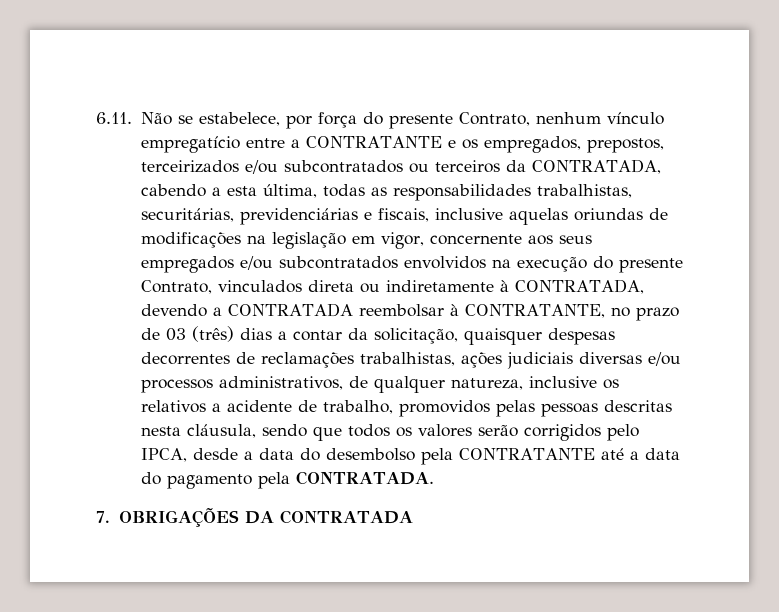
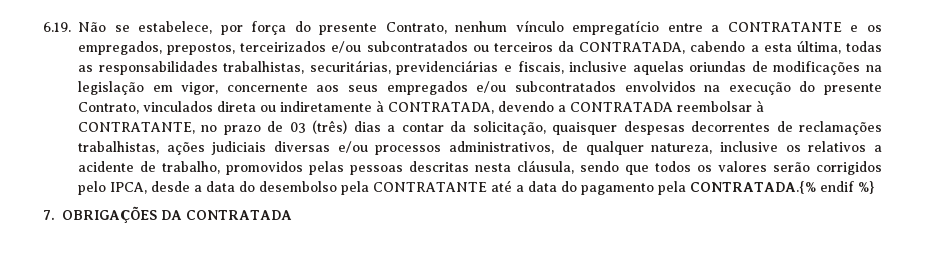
- 6.11. Não se estabelece, por força do presente Contrato, nenhum vínculo empregatício entre a CONTRATANTE e os empregados, prepostos, terceirizados e/ou subcontratados ou terceiros da CONTRATADA, cabendo a esta última, todas as responsabilidades trabalhistas, securitárias, previdenciárias e fiscais, inclusive aquelas oriundas de modificações na legislação em vigor, concernente aos seus empregados e/ou subcontratados envolvidos na execução do presente Contrato, vinculados direta ou indiretamente à CONTRATADA, devendo a CONTRATADA reembolsar à CONTRATANTE, no prazo de 03 (três) dias a contar da solicitação, quaisquer despesas decorrentes de reclamações trabalhistas, ações judiciais diversas e/ou processos administrativos, de qualquer natureza, inclusive os relativos a acidente de trabalho, promovidos pelas pessoas descritas nesta cláusula, sendo que todos os valores serão corrigidos pelo IPCA, desde a data do desembolso pela CONTRATANTE até a data do pagamento pela CONTRATADA.
+ 6.19. Não se estabelece, por força do presente Contrato, nenhum vínculo empregatício entre a CONTRATANTE e os empregados, prepostos, terceirizados e/ou subcontratados ou terceiros da CONTRATADA, cabendo a esta última, todas as responsabilidades trabalhistas, securitárias, previdenciárias e fiscais, inclusive aquelas oriundas de modificações na legislação em vigor, concernente aos seus empregados e/ou subcontratados envolvidos na execução do presente Contrato, vinculados direta ou indiretamente à CONTRATADA, devendo a CONTRATADA reembolsar à CONTRATANTE, no prazo de 03 (três) dias a contar da solicitação, quaisquer despesas decorrentes de reclamações trabalhistas, ações judiciais diversas e/ou processos administrativos, de qualquer natureza, inclusive os relativos a acidente de trabalho, promovidos pelas pessoas descritas nesta cláusula, sendo que todos os valores serão corrigidos pelo IPCA, desde a data do desembolso pela CONTRATANTE até a data do pagamento pela CONTRATADA.{% endif %}

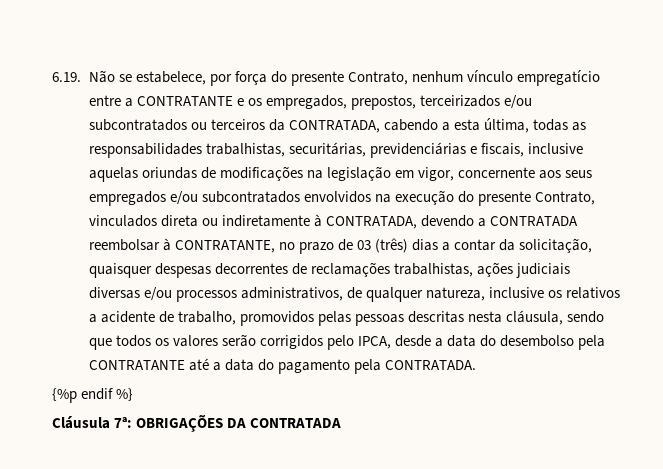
- 6.19. Não se estabelece, por força do presente Contrato, nenhum vínculo empregatício entre a CONTRATANTE e os empregados, prepostos, terceirizados e/ou subcontratados ou terceiros da CONTRATADA, cabendo a esta última, todas as responsabilidades trabalhistas, securitárias, previdenciárias e fiscais, inclusive aquelas oriundas de modificações na legislação em vigor, concernente aos seus empregados e/ou subcontratados envolvidos na execução do presente Contrato, vinculados direta ou indiretamente à CONTRATADA, devendo a CONTRATADA reembolsar à CONTRATANTE, no prazo de 03 (três) dias a contar da solicitação, quaisquer despesas decorrentes de reclamações trabalhistas, ações judiciais diversas e/ou processos administrativos, de qualquer natureza, inclusive os relativos a acidente de trabalho, promovidos pelas pessoas descritas nesta cláusula, sendo que todos os valores serão corrigidos pelo IPCA, desde a data do desembolso pela CONTRATANTE até a data do pagamento pela CONTRATADA.{% endif %}
+ 6.19. Não se estabelece, por força do presente Contrato, nenhum vínculo empregatício entre a CONTRATANTE e os empregados, prepostos, terceirizados e/ou subcontratados ou terceiros da CONTRATADA, cabendo a esta última, todas as responsabilidades trabalhistas, securitárias, previdenciárias e fiscais, inclusive aquelas oriundas de modificações na legislação em vigor, concernente aos seus empregados e/ou subcontratados envolvidos na execução do presente Contrato, vinculados direta ou indiretamente à CONTRATADA, devendo a CONTRATADA reembolsar à CONTRATANTE, no prazo de 03 (três) dias a contar da solicitação, quaisquer despesas decorrentes de reclamações trabalhistas, ações judiciais diversas e/ou processos administrativos, de qualquer natureza, inclusive os relativos a acidente de trabalho, promovidos pelas pessoas descritas nesta cláusula, sendo que todos os valores serão corrigidos pelo IPCA, desde a data do desembolso pela CONTRATANTE até a data do pagamento pela CONTRATADA.
+ {%p endif %}
- 7. OBRIGAÇÕES DA CONTRATADA
+ Cláusula 7ª: OBRIGAÇÕES DA CONTRATADA

